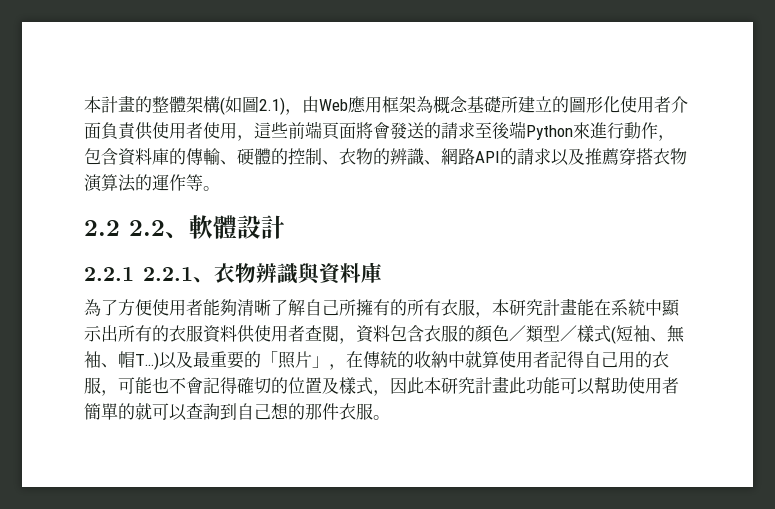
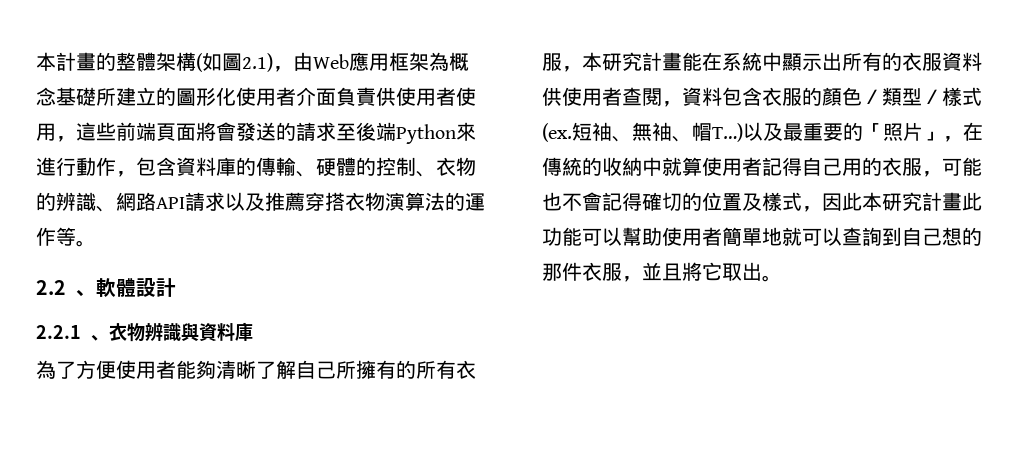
- 本計畫的整體架構(如圖2.1)，由Web應用框架為概念基礎所建立的圖形化使用者介面負責供使用者使用，這些前端頁面將會發送的請求至後端Python來進行動作，包含資料庫的傳輸、硬體的控制、衣物的辨識、網路API的請求以及推薦穿搭衣物演算法的運作等。
+ 本計畫的整體架構(如圖2.1)，由Web應用框架為概念基礎所建立的圖形化使用者介面負責供使用者使用，這些前端頁面將會發送的請求至後端Python來進行動作，包含資料庫的傳輸、硬體的控制、衣物的辨識、網路API請求以及推薦穿搭衣物演算法的運作等。
- 2.2 2.2、軟體設計
+ 2.2、軟體設計
- 2.2.1 2.2.1、衣物辨識與資料庫
+ 2.2.1、衣物辨識與資料庫
- 為了方便使用者能夠清晰了解自己所擁有的所有衣服，本研究計畫能在系統中顯示出所有的衣服資料供使用者查閱，資料包含衣服的顏色／類型／樣式(短袖、無袖、帽T…)
+ 為了方便使用者能夠清晰了解自己所擁有的所有衣服，本研究計畫能在系統中顯示出所有的衣服資料供使用者查閱，資料包含衣服的顏色／類型／樣式(ex.短袖、無袖、帽T…)
- 以及最重要的「照片」，在傳統的收納中就算使用者記得自己用的衣服，可能也不會記得確切的位置及樣式，因此本研究計畫此功能可以幫助使用者簡單的就可以查詢到自己想的那件衣服。
+ 以及最重要的「照片」，在傳統的收納中就算使用者記得自己用的衣服，可能也不會記得確切的位置及樣式，因此本研究計畫此功能可以幫助使用者簡單地就可以查詢到自己想的那件衣服，並且將它取出。

